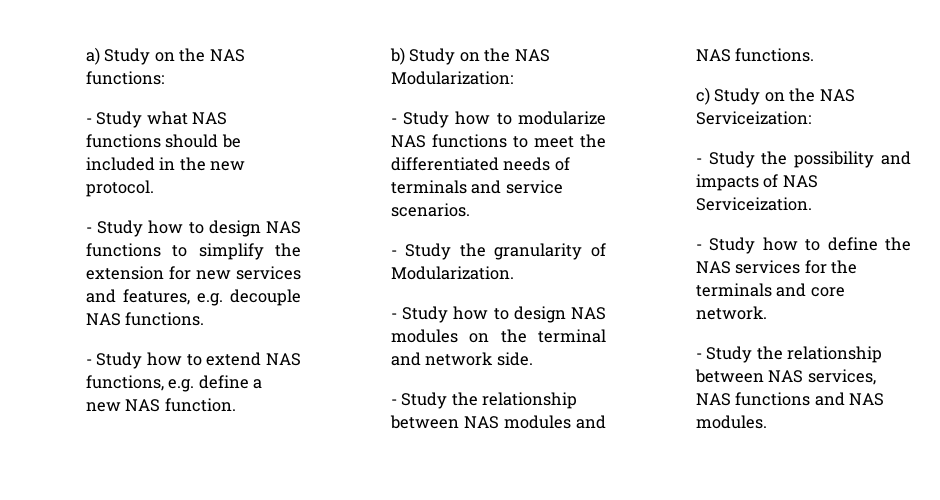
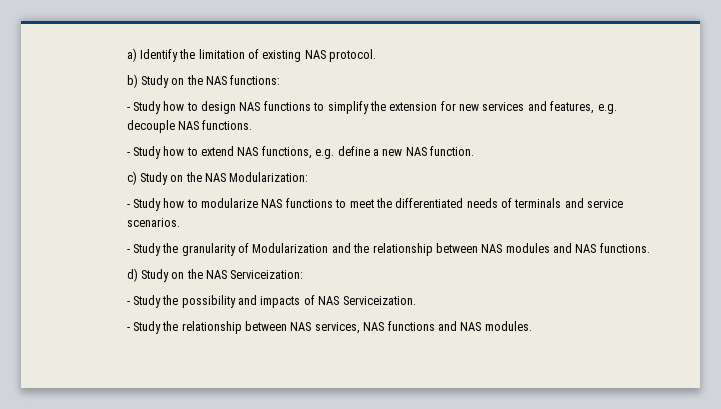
- a) Study on the NAS functions:
+ a) Identify the limitation of existing NAS protocol.
+ b) Study on the NAS functions:
- - Study what NAS functions should be included in the new protocol.
- b) Study on the NAS Modularization:
+ c) Study on the NAS Modularization:
- - Study the granularity of Modularization.
- - Study how to design NAS modules on the terminal and network side.
- - Study the relationship between NAS modules and NAS functions.
+ - Study the granularity of Modularization and the relationship between NAS modules and NAS functions.
- c) Study on the NAS Serviceization:
+ d) Study on the NAS Serviceization:
- - Study how to define the NAS services for the terminals and core network.

